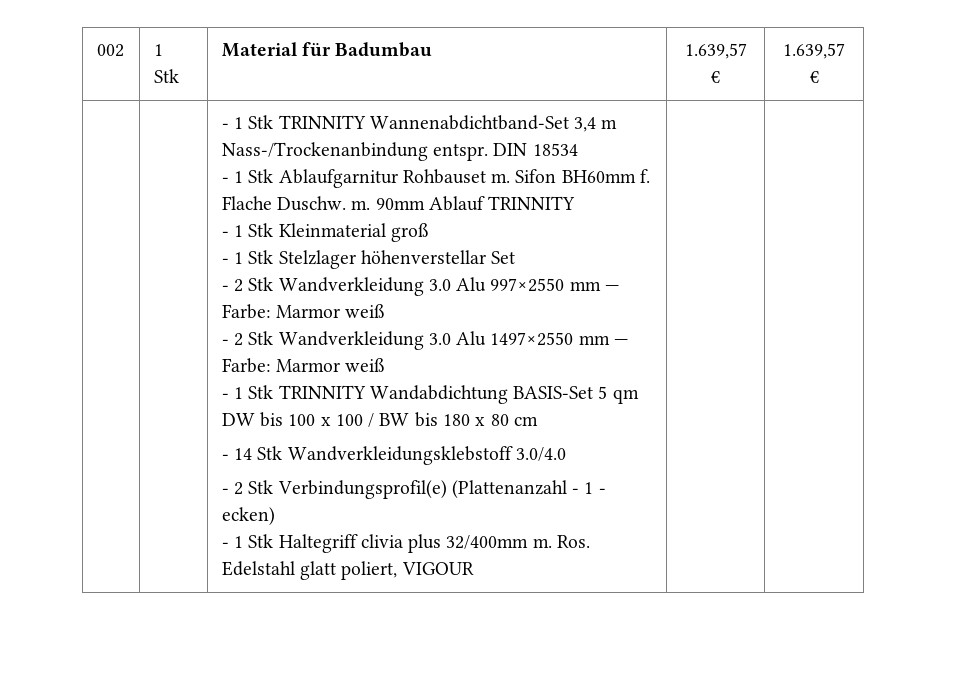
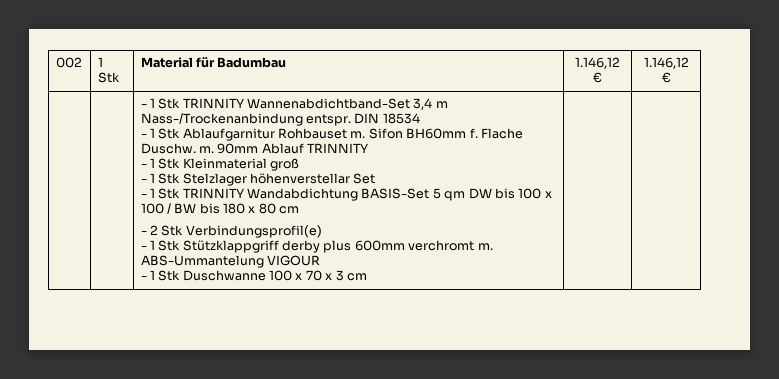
- 002 | 1 Stk | Material für Badumbau | 1.639,57 € | 1.639,57 €
+ 002 | 1 Stk | Material für Badumbau | 1.146,12 € | 1.146,12 €
- - 2 Stk Wandverkleidung 3.0 Alu 997×2550 mm — Farbe: Marmor weiß
- - 2 Stk Wandverkleidung 3.0 Alu 1497×2550 mm — Farbe: Marmor weiß
- - 14 Stk Wandverkleidungsklebstoff 3.0/4.0
- - 2 Stk Verbindungsprofil(e) (Plattenanzahl - 1 - ecken)
- - 1 Stk Haltegriff clivia plus 32/400mm m. Ros. Edelstahl glatt poliert, VIGOUR
+ - 2 Stk Verbindungsprofil(e)
+ - 1 Stk Stützklappgriff derby plus 600mm verchromt m. ABS-Ummantelung VIGOUR
+ - 1 Stk Duschwanne 100 x 70 x 3 cm

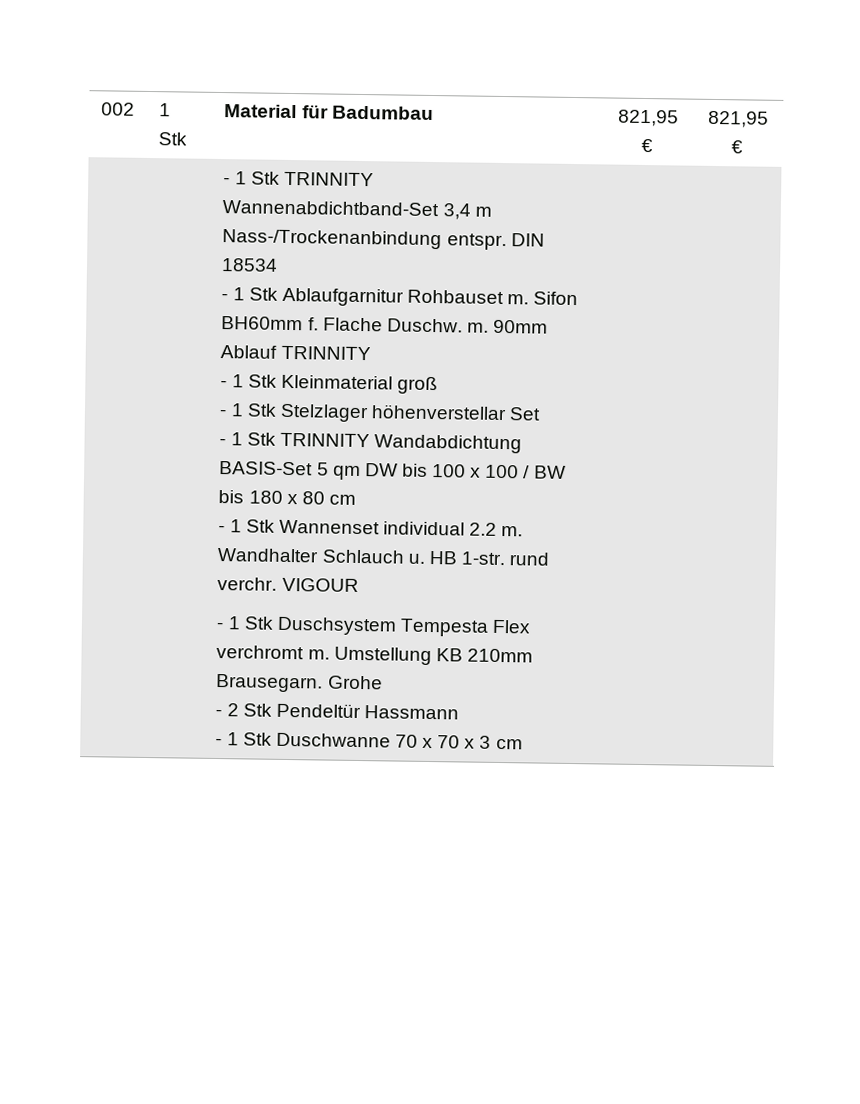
- 002 | 1 Stk | Material für Badumbau | 1.146,12 € | 1.146,12 €
+ 002 | 1 Stk | Material für Badumbau | 821,95 € | 821,95 €
- - 2 Stk Verbindungsprofil(e)
- - 1 Stk Stützklappgriff derby plus 600mm verchromt m. ABS-Ummantelung VIGOUR
+ - 1 Stk Wannenset individual 2.2 m. Wandhalter Schlauch u. HB 1-str. rund verchr. VIGOUR
+ - 1 Stk Duschsystem Tempesta Flex verchromt m. Umstellung KB 210mm Brausegarn. Grohe
+ - 2 Stk Pendeltür Hassmann
- - 1 Stk Duschwanne 100 x 70 x 3 cm
+ - 1 Stk Duschwanne 70 x 70 x 3 cm

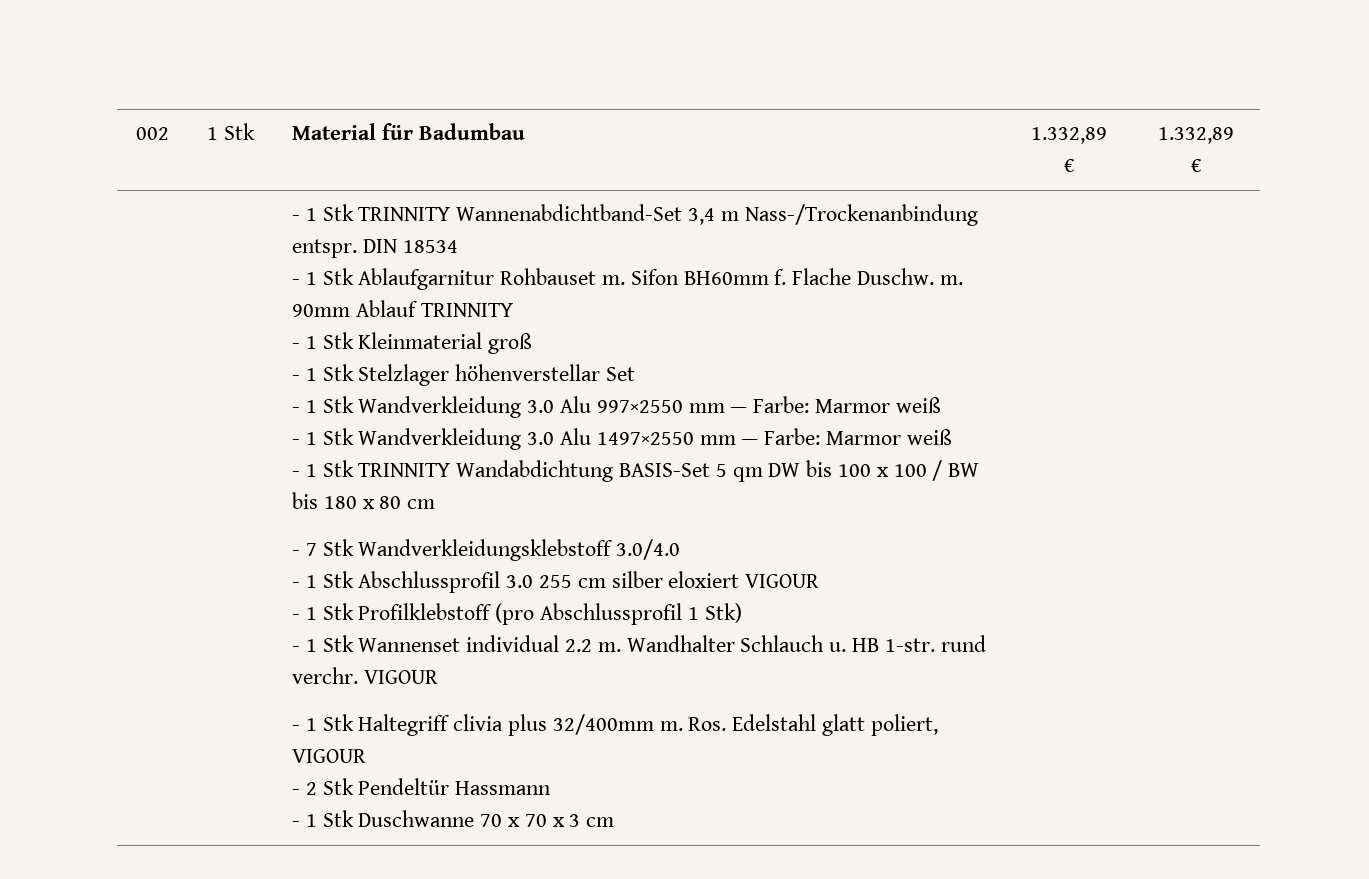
- 002 | 1 Stk | Material für Badumbau | 821,95 € | 821,95 €
+ 002 | 1 Stk | Material für Badumbau | 1.332,89 € | 1.332,89 €
+ - 1 Stk Wandverkleidung 3.0 Alu 997×2550 mm — Farbe: Marmor weiß
+ - 1 Stk Wandverkleidung 3.0 Alu 1497×2550 mm — Farbe: Marmor weiß
+ - 7 Stk Wandverkleidungsklebstoff 3.0/4.0
+ - 1 Stk Abschlussprofil 3.0 255 cm silber eloxiert VIGOUR
+ - 1 Stk Profilklebstoff (pro Abschlussprofil 1 Stk)
- - 1 Stk Duschsystem Tempesta Flex verchromt m. Umstellung KB 210mm Brausegarn. Grohe
+ - 1 Stk Haltegriff clivia plus 32/400mm m. Ros. Edelstahl glatt poliert, VIGOUR

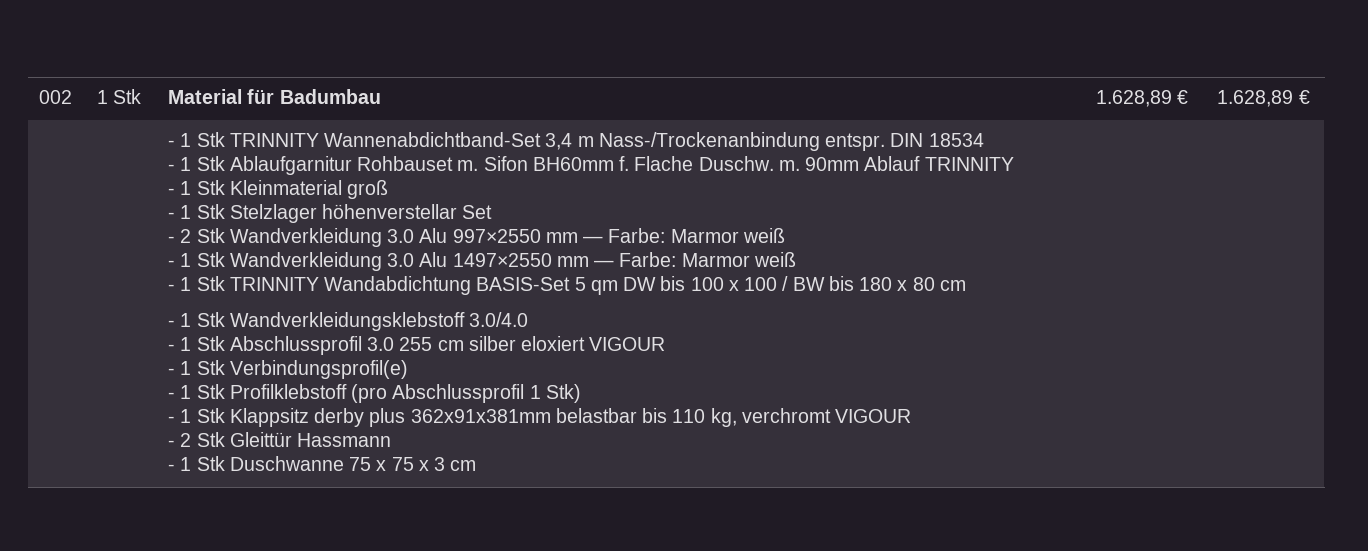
- 002 | 1 Stk | Material für Badumbau | 1.332,89 € | 1.332,89 €
+ 002 | 1 Stk | Material für Badumbau | 1.628,89 € | 1.628,89 €
- - 1 Stk Wandverkleidung 3.0 Alu 997×2550 mm — Farbe: Marmor weiß
+ - 2 Stk Wandverkleidung 3.0 Alu 997×2550 mm — Farbe: Marmor weiß
- - 7 Stk Wandverkleidungsklebstoff 3.0/4.0
+ - 1 Stk Wandverkleidungsklebstoff 3.0/4.0
+ - 1 Stk Verbindungsprofil(e)
- - 1 Stk Wannenset individual 2.2 m. Wandhalter Schlauch u. HB 1-str. rund verchr. VIGOUR
- - 1 Stk Haltegriff clivia plus 32/400mm m. Ros. Edelstahl glatt poliert, VIGOUR
+ - 1 Stk Klappsitz derby plus 362x91x381mm belastbar bis 110 kg, verchromt VIGOUR
- - 2 Stk Pendeltür Hassmann
+ - 2 Stk Gleittür Hassmann
- - 1 Stk Duschwanne 70 x 70 x 3 cm
+ - 1 Stk Duschwanne 75 x 75 x 3 cm

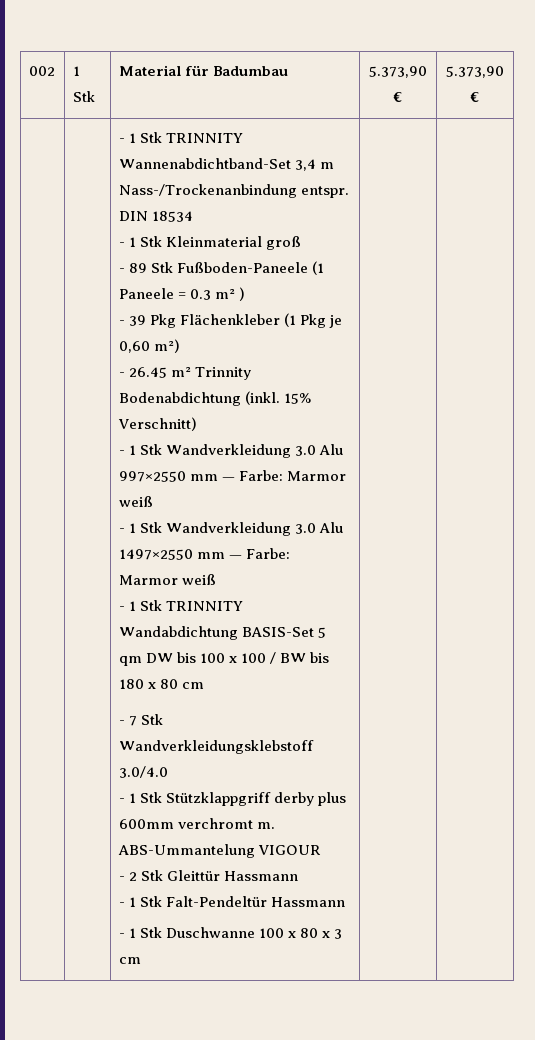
- 002 | 1 Stk | Material für Badumbau | 1.628,89 € | 1.628,89 €
+ 002 | 1 Stk | Material für Badumbau | 5.373,90 € | 5.373,90 €
- - 1 Stk Ablaufgarnitur Rohbauset m. Sifon BH60mm f. Flache Duschw. m. 90mm Ablauf TRINNITY
- - 1 Stk Stelzlager höhenverstellar Set
- - 2 Stk Wandverkleidung 3.0 Alu 997×2550 mm — Farbe: Marmor weiß
+ - 89 Stk Fußboden-Paneele (1 Paneele = 0.3 m² )
+ - 39 Pkg Flächenkleber (1 Pkg je 0,60 m²)
+ - 26.45 m² Trinnity Bodenabdichtung (inkl. 15% Verschnitt)
+ - 1 Stk Wandverkleidung 3.0 Alu 997×2550 mm — Farbe: Marmor weiß
- - 1 Stk Wandverkleidungsklebstoff 3.0/4.0
+ - 7 Stk Wandverkleidungsklebstoff 3.0/4.0
- - 1 Stk Abschlussprofil 3.0 255 cm silber eloxiert VIGOUR
- - 1 Stk Verbindungsprofil(e)
- - 1 Stk Profilklebstoff (pro Abschlussprofil 1 Stk)
- - 1 Stk Klappsitz derby plus 362x91x381mm belastbar bis 110 kg, verchromt VIGOUR
+ - 1 Stk Stützklappgriff derby plus 600mm verchromt m. ABS-Ummantelung VIGOUR
+ - 1 Stk Falt-Pendeltür Hassmann
- - 1 Stk Duschwanne 75 x 75 x 3 cm
+ - 1 Stk Duschwanne 100 x 80 x 3 cm

